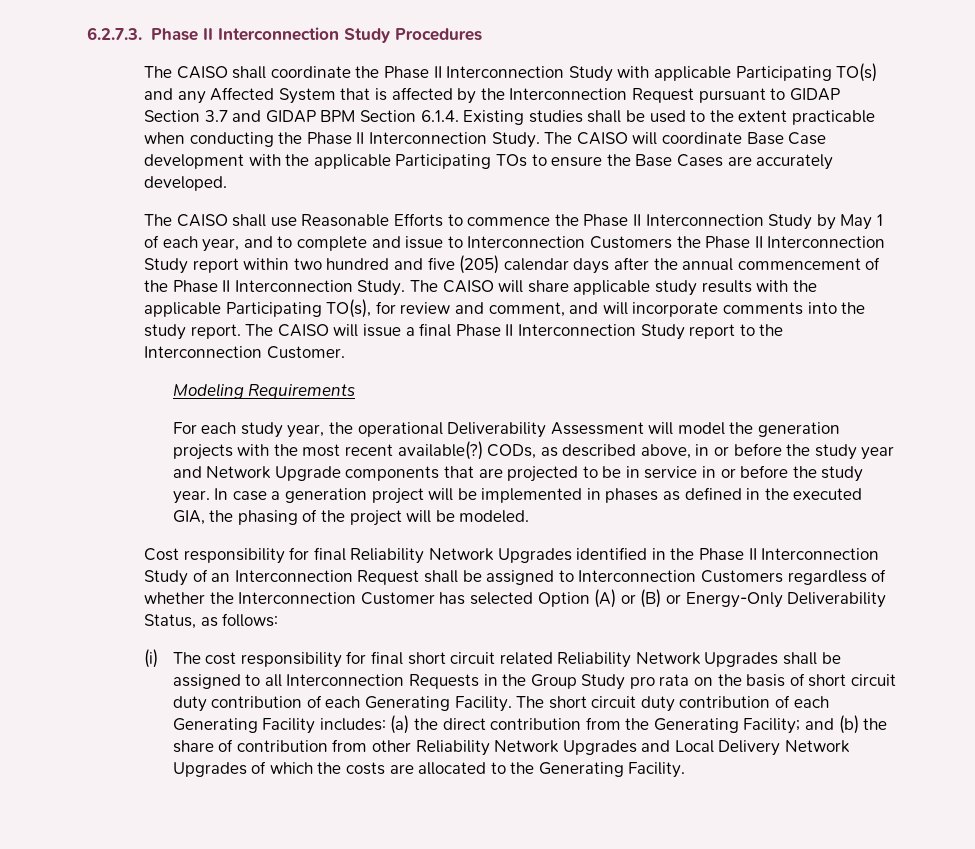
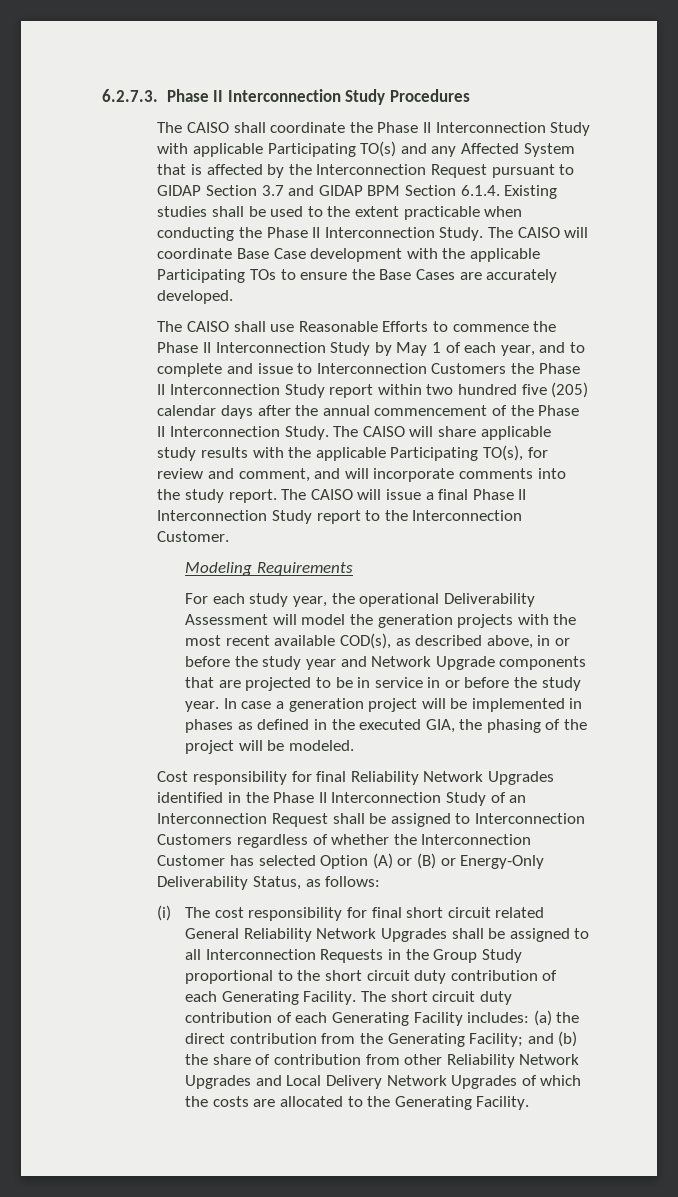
- The CAISO shall use Reasonable Efforts to commence the Phase II Interconnection Study by May 1 of each year, and to complete and issue to Interconnection Customers the Phase II Interconnection Study report within two hundred and five (205) calendar days after the annual commencement of the Phase II Interconnection Study.
+ The CAISO shall use Reasonable Efforts to commence the Phase II Interconnection Study by May 1 of each year, and to complete and issue to Interconnection Customers the Phase II Interconnection Study report within two hundred five (205) calendar days after the annual commencement of the Phase II Interconnection Study.
- For each study year, the operational Deliverability Assessment will model the generation projects with the most recent available(?) CODs, as described above, in or before the study year and Network Upgrade components that are projected to be in service in or before the study year.
+ For each study year, the operational Deliverability Assessment will model the generation projects with the most recent available COD(s), as described above, in or before the study year and Network Upgrade components that are projected to be in service in or before the study year.
- (i) The cost responsibility for final short circuit related Reliability Network Upgrades shall be assigned to all Interconnection Requests in the Group Study pro rata on the basis of short circuit duty contribution of each Generating Facility.
+ (i) The cost responsibility for final short circuit related General Reliability Network Upgrades shall be assigned to all Interconnection Requests in the Group Study proportional to the short circuit duty contribution of each Generating Facility.

